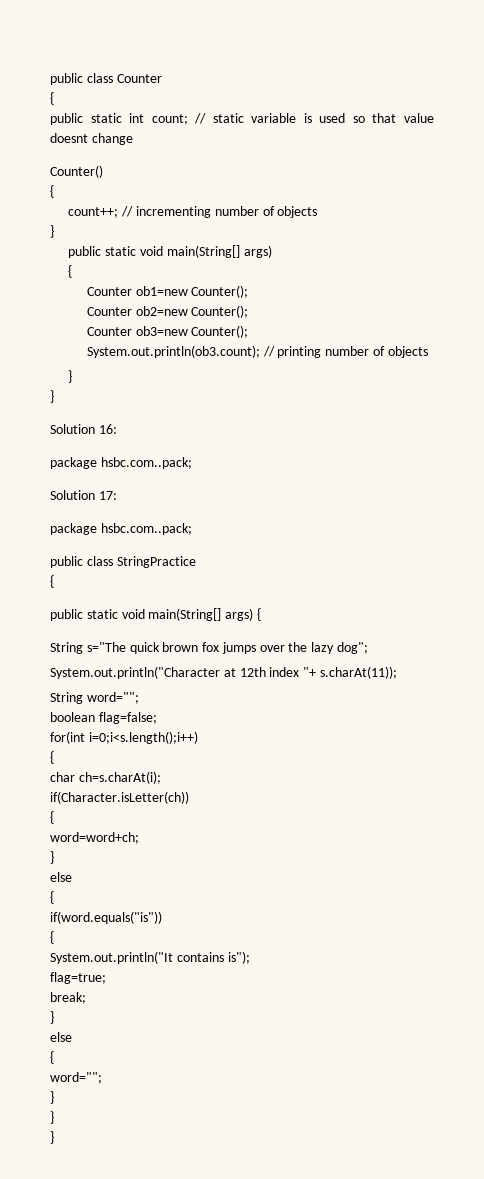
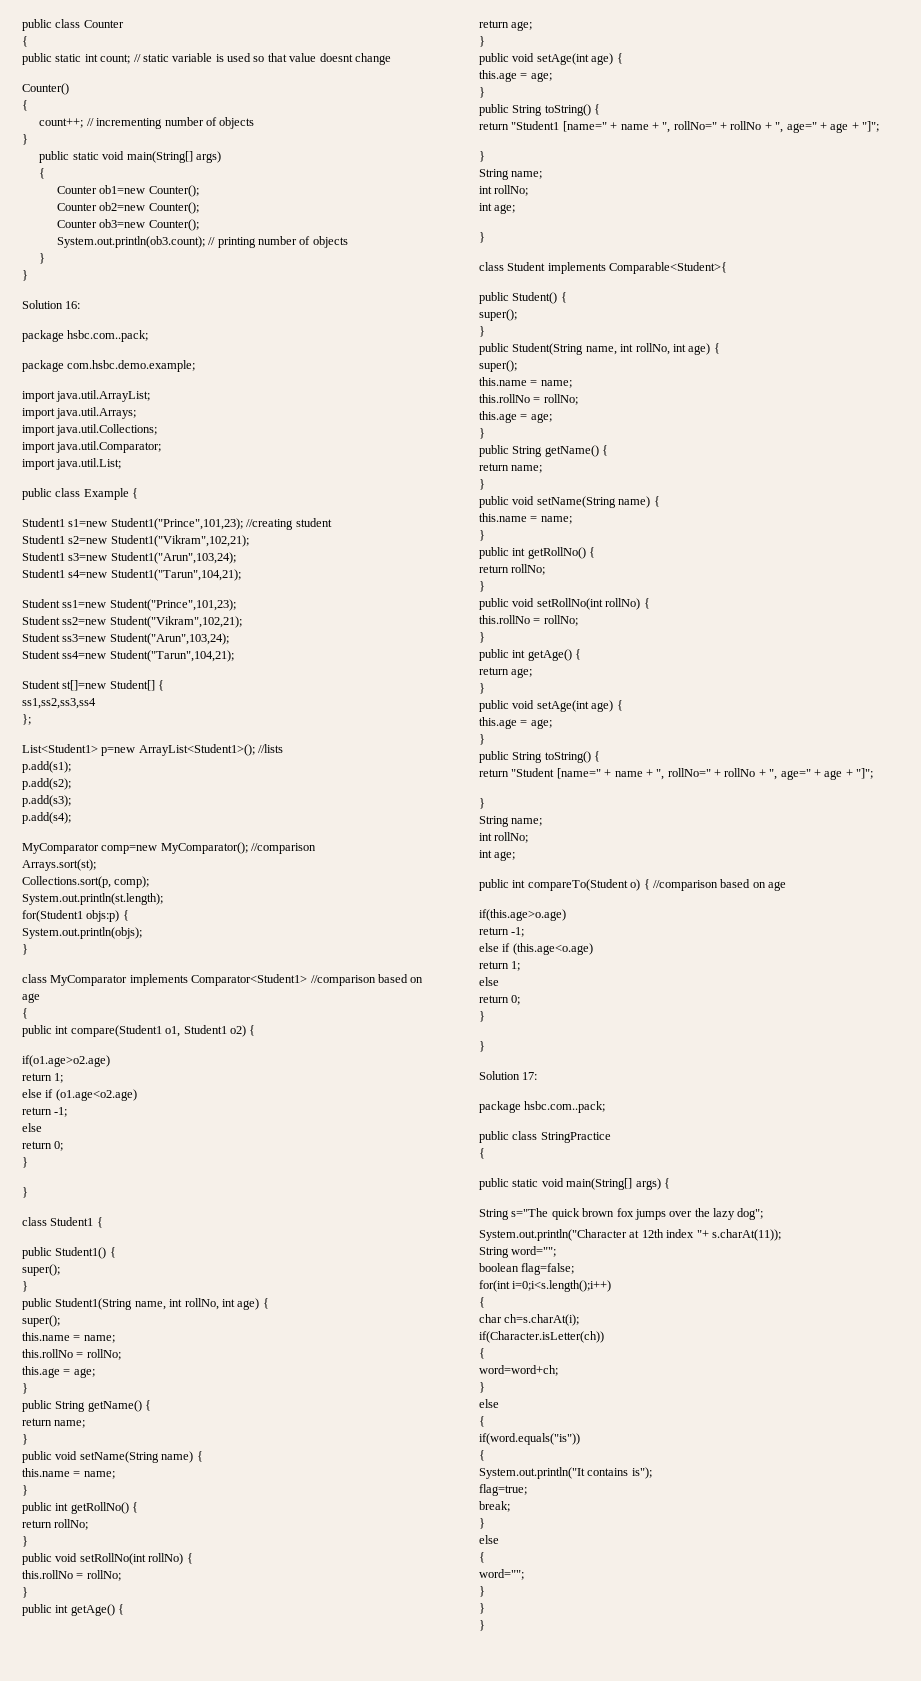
+ package com.hsbc.demo.example;
+ import java.util.ArrayList;
+ import java.util.Arrays;
+ import java.util.Collections;
+ import java.util.Comparator;
+ import java.util.List;
+ public class Example {
+ Student1 s1=new Student1("Prince",101,23); //creating student
+ Student1 s2=new Student1("Vikram",102,21);
+ Student1 s3=new Student1("Arun",103,24);
+ Student1 s4=new Student1("Tarun",104,21);
+ Student ss1=new Student("Prince",101,23);
+ Student ss2=new Student("Vikram",102,21);
+ Student ss3=new Student("Arun",103,24);
+ Student ss4=new Student("Tarun",104,21);
+ Student st[]=new Student[] {
+ ss1,ss2,ss3,ss4
+ };
+ List<Student1> p=new ArrayList<Student1>(); //lists
+ p.add(s1);
+ p.add(s2);
+ p.add(s3);
+ p.add(s4);
+ MyComparator comp=new MyComparator(); //comparison
+ Arrays.sort(st);
+ Collections.sort(p, comp);
+ System.out.println(st.length);
+ for(Student1 objs:p) {
+ System.out.println(objs);
+ }
+ class MyComparator implements Comparator<Student1> //comparison based on age
+ {
+ public int compare(Student1 o1, Student1 o2) {
+ if(o1.age>o2.age)
+ return 1;
+ else if (o1.age<o2.age)
+ return -1;
+ else
+ return 0;
+ }
+ }
+ class Student1 {
+ public Student1() {
+ super();
+ }
+ public Student1(String name, int rollNo, int age) {
+ super();
+ this.name = name;
+ this.rollNo = rollNo;
+ this.age = age;
+ }
+ public String getName() {
+ return name;
+ }
+ public void setName(String name) {
+ this.name = name;
+ }
+ public int getRollNo() {
+ return rollNo;
+ }
+ public void setRollNo(int rollNo) {
+ this.rollNo = rollNo;
+ }
+ public int getAge() {
+ return age;
+ }
+ public void setAge(int age) {
+ this.age = age;
+ }
+ public String toString() {
+ return "Student1 [name=" + name + ", rollNo=" + rollNo + ", age=" + age + "]";
+ }
+ String name;
+ int rollNo;
+ int age;
+ }
+ class Student implements Comparable<Student>{
+ public Student() {
+ super();
+ }
+ public Student(String name, int rollNo, int age) {
+ super();
+ this.name = name;
+ this.rollNo = rollNo;
+ this.age = age;
+ }
+ public String getName() {
+ return name;
+ }
+ public void setName(String name) {
+ this.name = name;
+ }
+ public int getRollNo() {
+ return rollNo;
+ }
+ public void setRollNo(int rollNo) {
+ this.rollNo = rollNo;
+ }
+ public int getAge() {
+ return age;
+ }
+ public void setAge(int age) {
+ this.age = age;
+ }
+ public String toString() {
+ return "Student [name=" + name + ", rollNo=" + rollNo + ", age=" + age + "]";
+ }
+ String name;
+ int rollNo;
+ int age;
+ public int compareTo(Student o) { //comparison based on age
+ if(this.age>o.age)
+ return -1;
+ else if (this.age<o.age)
+ return 1;
+ else
+ return 0;
+ }
+ }

